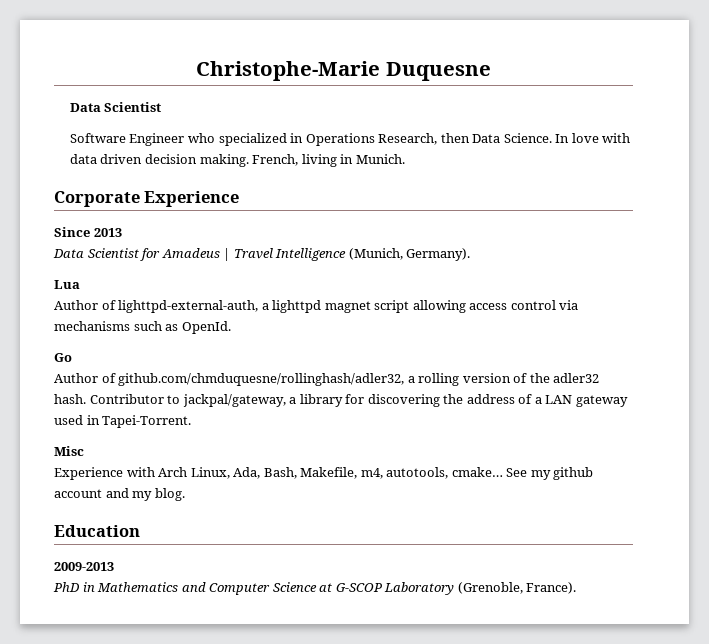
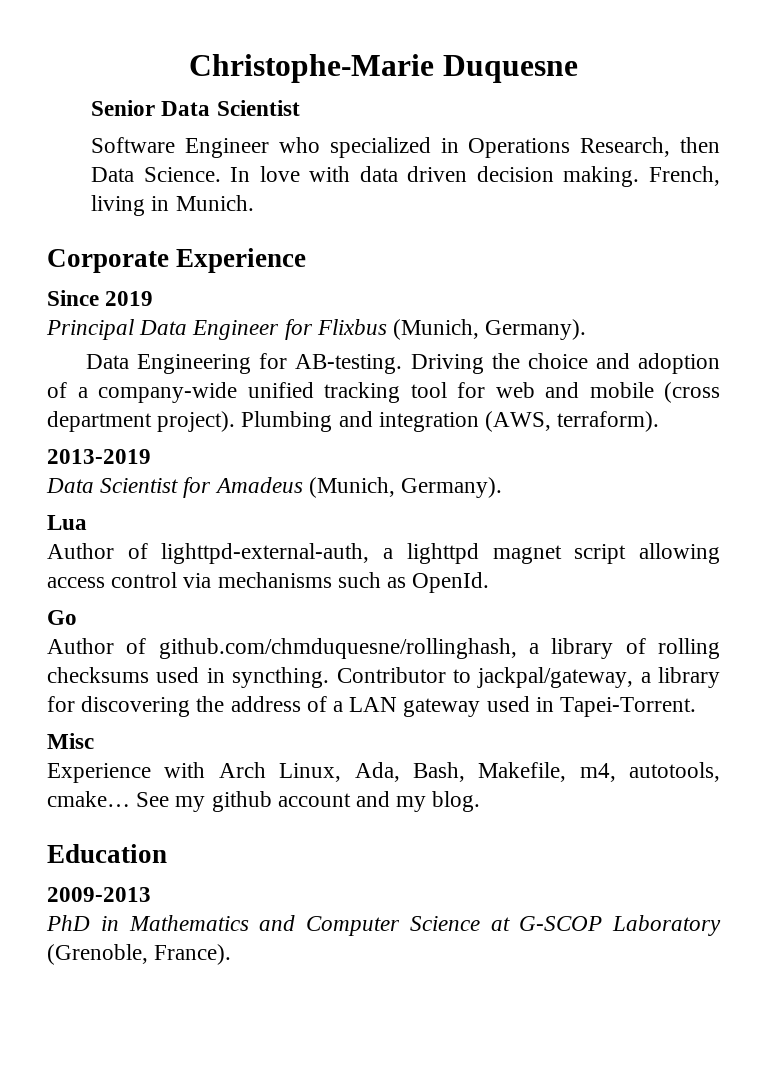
  Christophe-Marie Duquesne
- Data Scientist
+ Senior Data Scientist
- Since 2013
+ Since 2019
+ Principal Data Engineer for Flixbus (Munich, Germany).
+ Data Engineering for AB-testing. Driving the choice and adoption of a company-wide unified tracking tool for web and mobile (cross department project). Plumbing and integration (AWS, terraform).
+ 2013-2019
- Data Scientist for Amadeus | Travel Intelligence (Munich, Germany).
+ Data Scientist for Amadeus (Munich, Germany).
- Author of github.com/chmduquesne/rollinghash/adler32, a rolling version of the adler32 hash.
+ Author of github.com/chmduquesne/rollinghash, a library of rolling checksums used in syncthing.

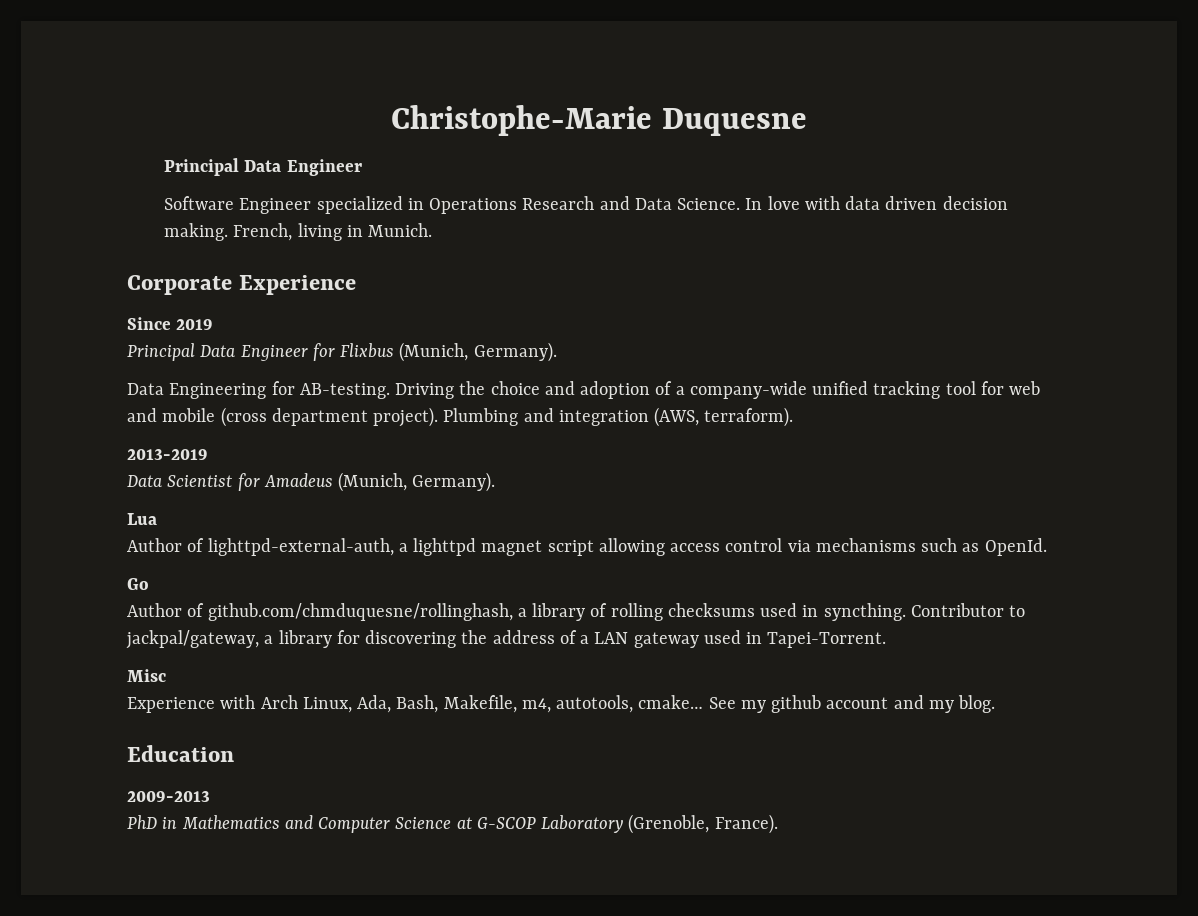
  Christophe-Marie Duquesne
- Senior Data Scientist
+ Principal Data Engineer
- Software Engineer who specialized in Operations Research, then Data Science.
+ Software Engineer specialized in Operations Research and Data Science.

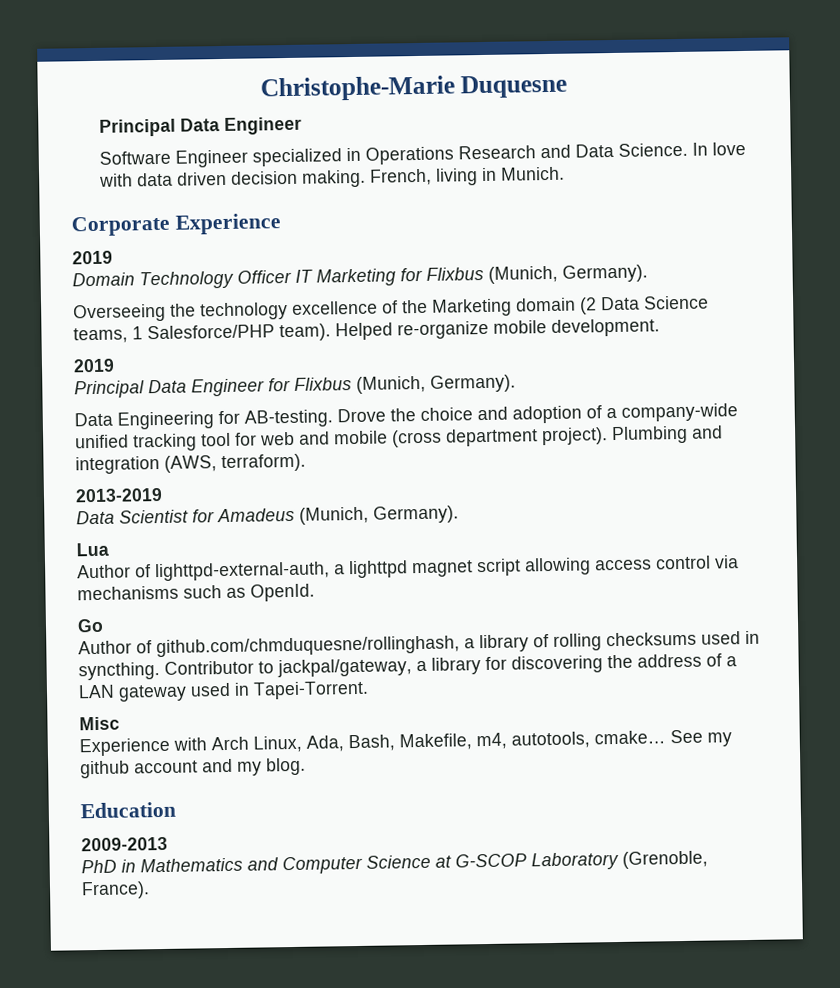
  Corporate Experience
- Since 2019
+ 2019
+ Domain Technology Officer IT Marketing for Flixbus (Munich, Germany).
+ Overseeing the technology excellence of the Marketing domain (2 Data Science teams, 1 Salesforce/PHP team). Helped re-organize mobile development.
+ 2019
- Driving the choice and adoption of a company-wide unified tracking tool for web and mobile (cross department project).
+ Drove the choice and adoption of a company-wide unified tracking tool for web and mobile (cross department project).

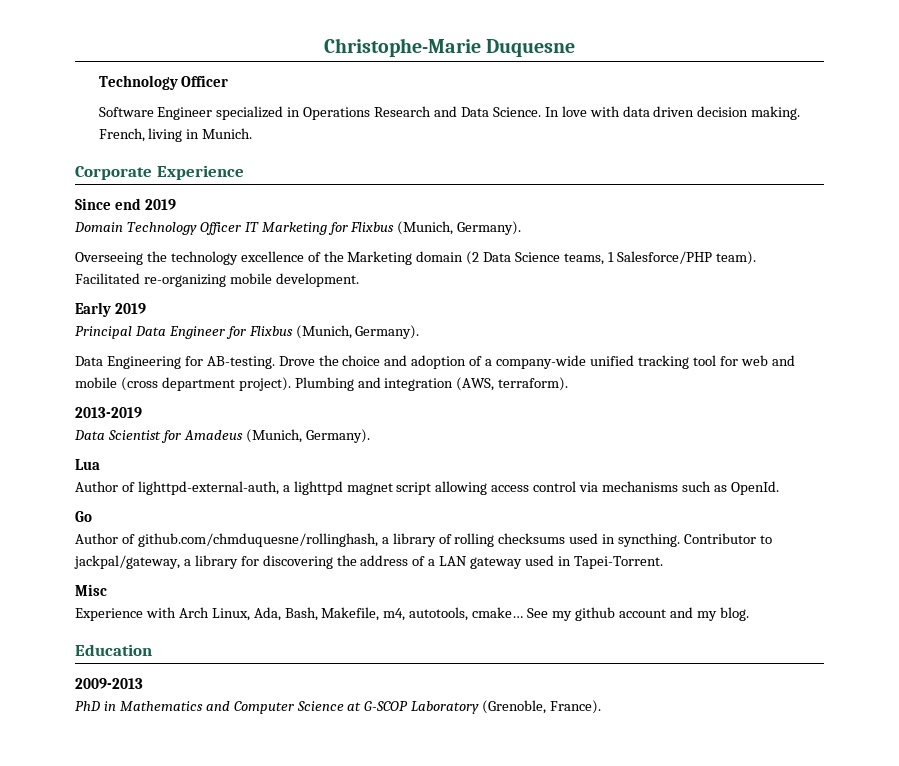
  Christophe-Marie Duquesne
- Principal Data Engineer
+ Technology Officer
  Corporate Experience
- 2019
+ Since end 2019
- Helped re-organize mobile development.
- 2019
+ Facilitated re-organizing mobile development.
+ Early 2019

